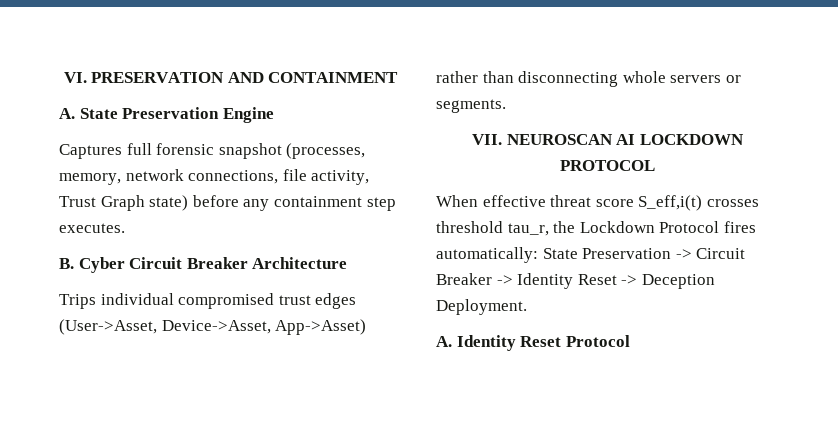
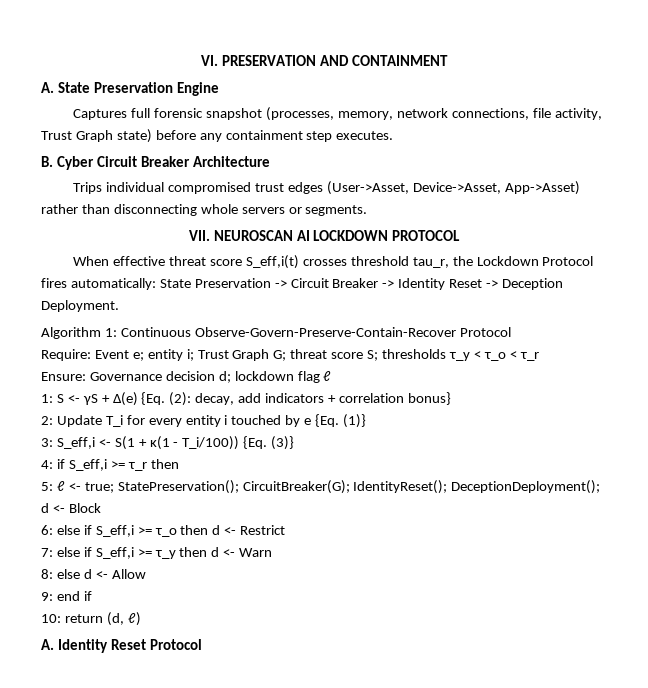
+ Algorithm 1: Continuous Observe-Govern-Preserve-Contain-Recover Protocol
+ Require: Event e; entity i; Trust Graph G; threat score S; thresholds τ_y < τ_o < τ_r
+ Ensure: Governance decision d; lockdown flag ℓ
+ 1: S <- γS + Δ(e) {Eq. (2): decay, add indicators + correlation bonus}
+ 2: Update T_i for every entity i touched by e {Eq. (1)}
+ 3: S_eff,i <- S(1 + κ(1 - T_i/100)) {Eq. (3)}
+ 4: if S_eff,i >= τ_r then
+ 5: ℓ <- true; StatePreservation(); CircuitBreaker(G); IdentityReset(); DeceptionDeployment(); d <- Block
+ 6: else if S_eff,i >= τ_o then d <- Restrict
+ 7: else if S_eff,i >= τ_y then d <- Warn
+ 8: else d <- Allow
+ 9: end if
+ 10: return (d, ℓ)

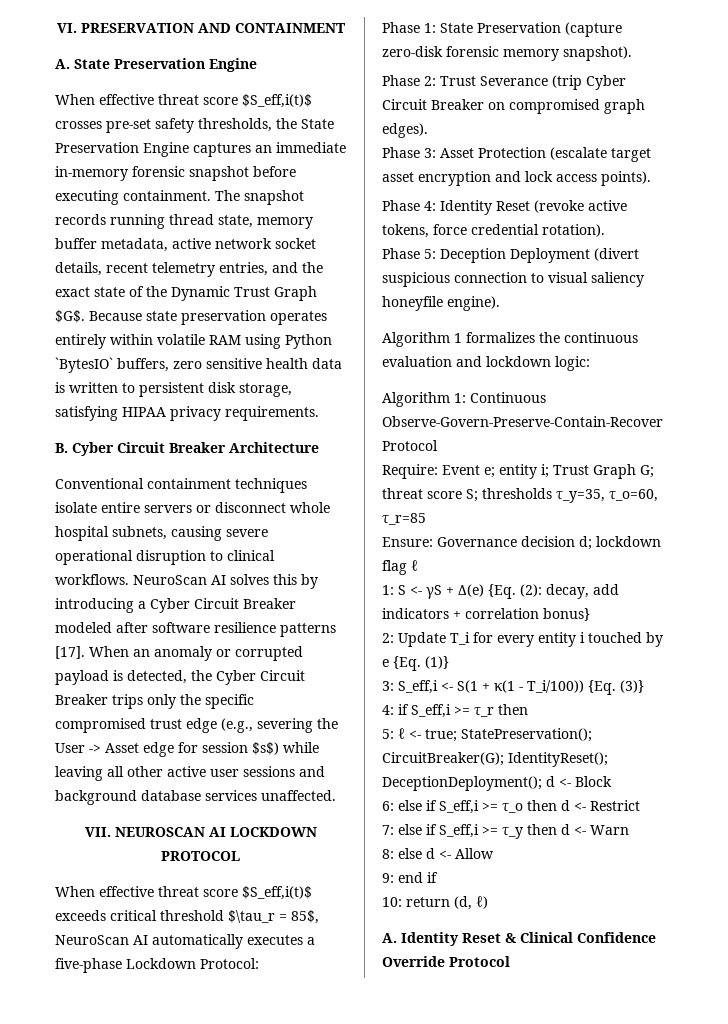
- Captures full forensic snapshot (processes, memory, network connections, file activity, Trust Graph state) before any containment step executes.
+ When effective threat score $S_eff,i(t)$ crosses pre-set safety thresholds, the State Preservation Engine captures an immediate in-memory forensic snapshot before executing containment. The snapshot records running thread state, memory buffer metadata, active network socket details, recent telemetry entries, and the exact state of the Dynamic Trust Graph $G$. Because state preservation operates entirely within volatile RAM using Python `BytesIO` buffers, zero sensitive health data is written to persistent disk storage, satisfying HIPAA privacy requirements.
- Trips individual compromised trust edges (User->Asset, Device->Asset, App->Asset) rather than disconnecting whole servers or segments.
+ Conventional containment techniques isolate entire servers or disconnect whole hospital subnets, causing severe operational disruption to clinical workflows. NeuroScan AI solves this by introducing a Cyber Circuit Breaker modeled after software resilience patterns [17]. When an anomaly or corrupted payload is detected, the Cyber Circuit Breaker trips only the specific compromised trust edge (e.g., severing the User -> Asset edge for session $s$) while leaving all other active user sessions and background database services unaffected.
- When effective threat score S_eff,i(t) crosses threshold tau_r, the Lockdown Protocol fires automatically: State Preservation -> Circuit Breaker -> Identity Reset -> Deception Deployment.
+ When effective threat score $S_eff,i(t)$ exceeds critical threshold $\tau_r = 85$, NeuroScan AI automatically executes a five-phase Lockdown Protocol:
+ Phase 1: State Preservation (capture zero-disk forensic memory snapshot).
+ Phase 2: Trust Severance (trip Cyber Circuit Breaker on compromised graph edges).
+ Phase 3: Asset Protection (escalate target asset encryption and lock access points).
+ Phase 4: Identity Reset (revoke active tokens, force credential rotation).
+ Phase 5: Deception Deployment (divert suspicious connection to visual saliency honeyfile engine).
+ Algorithm 1 formalizes the continuous evaluation and lockdown logic:
- Require: Event e; entity i; Trust Graph G; threat score S; thresholds τ_y < τ_o < τ_r
+ Require: Event e; entity i; Trust Graph G; threat score S; thresholds τ_y=35, τ_o=60, τ_r=85
- A. Identity Reset Protocol
+ A. Identity Reset & Clinical Confidence Override Protocol

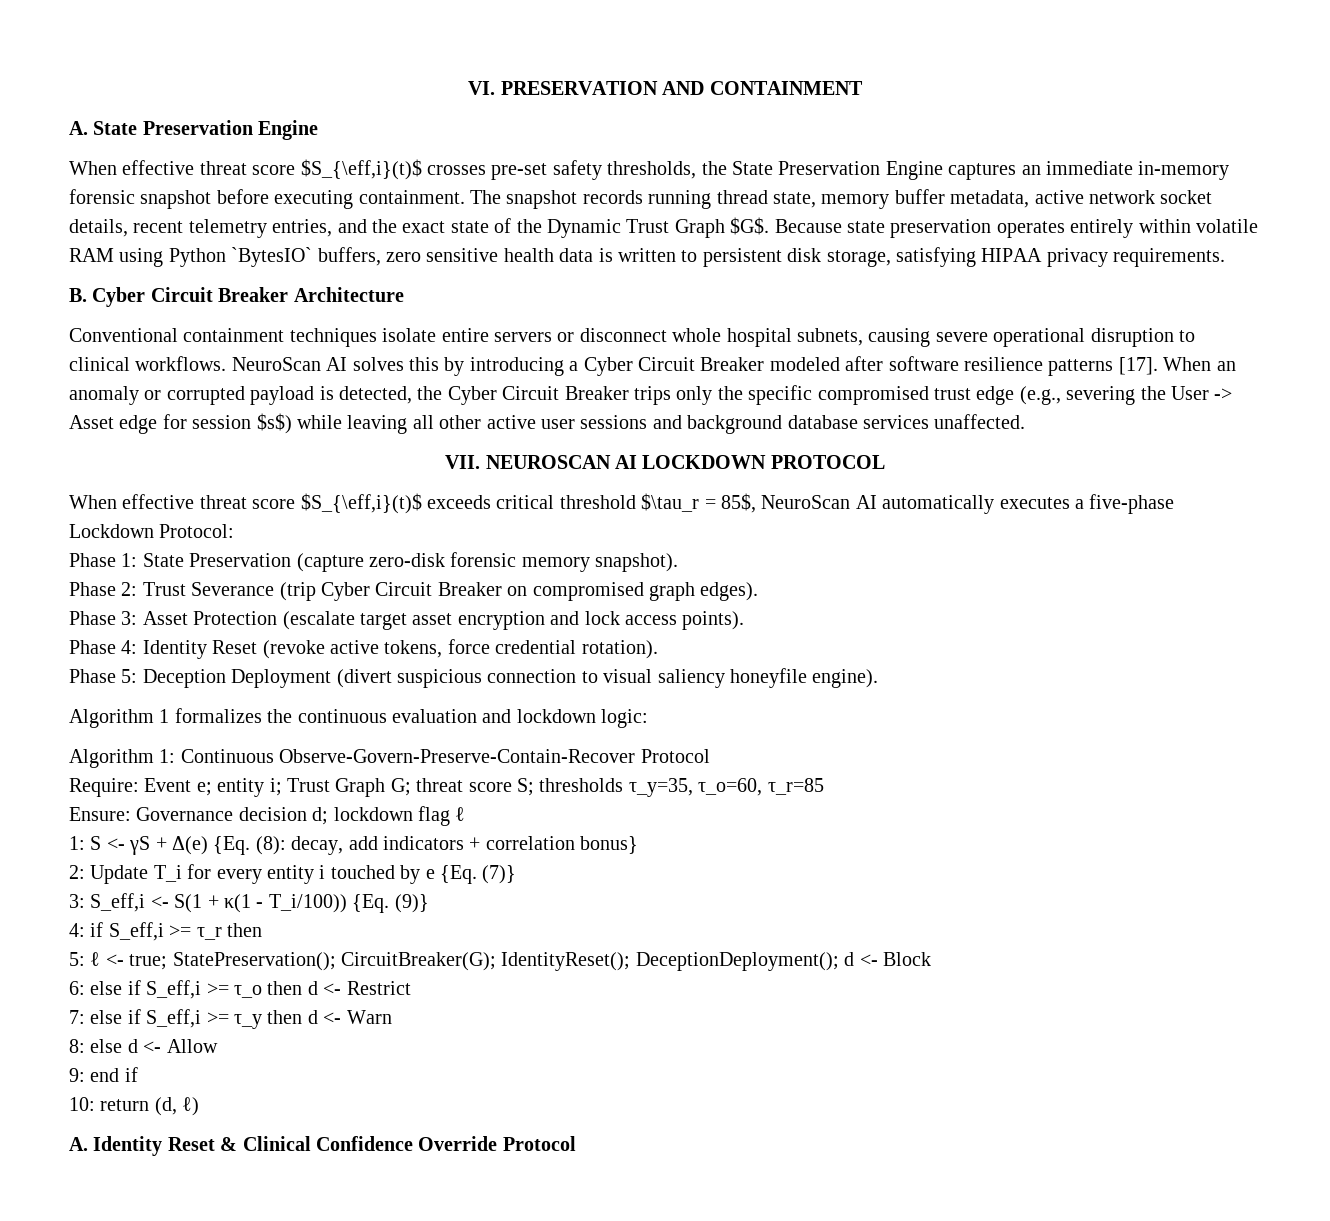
- When effective threat score $S_eff,i(t)$ crosses pre-set safety thresholds, the State Preservation Engine captures an immediate in-memory forensic snapshot before executing containment.
+ When effective threat score $S_{\eff,i}(t)$ crosses pre-set safety thresholds, the State Preservation Engine captures an immediate in-memory forensic snapshot before executing containment.
- When effective threat score $S_eff,i(t)$ exceeds critical threshold $\tau_r = 85$, NeuroScan AI automatically executes a five-phase Lockdown Protocol:
+ When effective threat score $S_{\eff,i}(t)$ exceeds critical threshold $\tau_r = 85$, NeuroScan AI automatically executes a five-phase Lockdown Protocol:
- (2): decay, add indicators + correlation bonus}
+ (8): decay, add indicators + correlation bonus}
- (1)}
+ (7)}
- (3)}
+ (9)}

